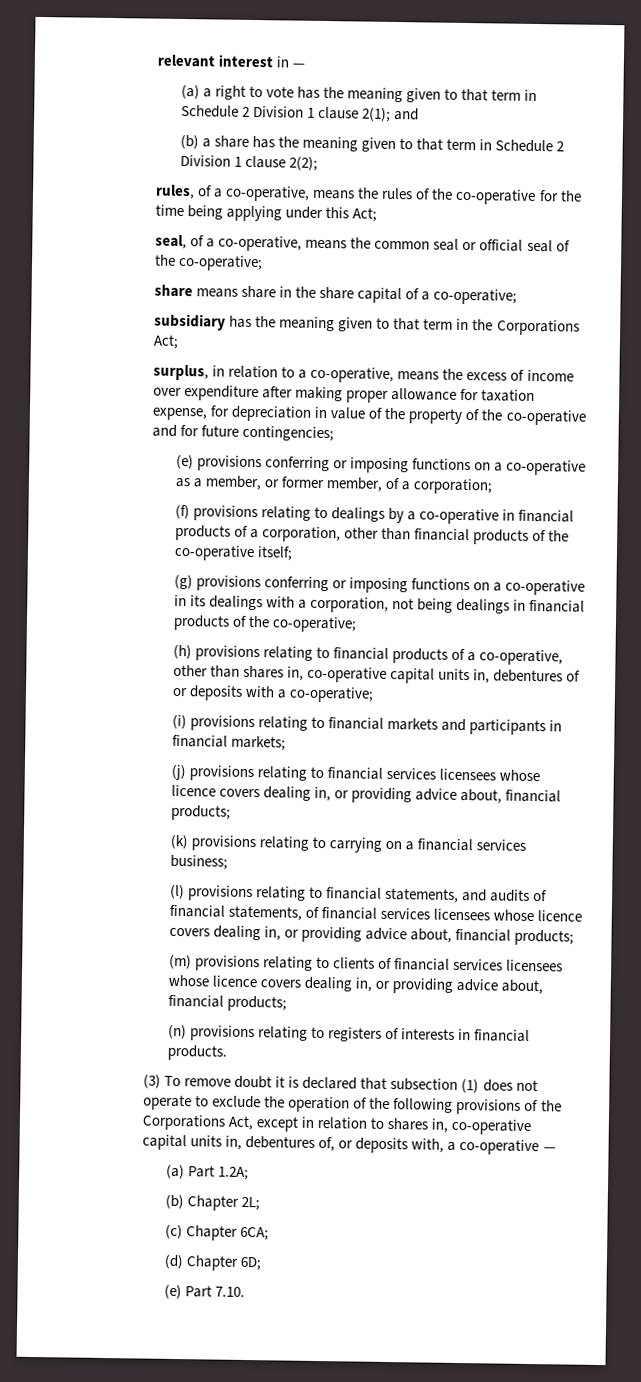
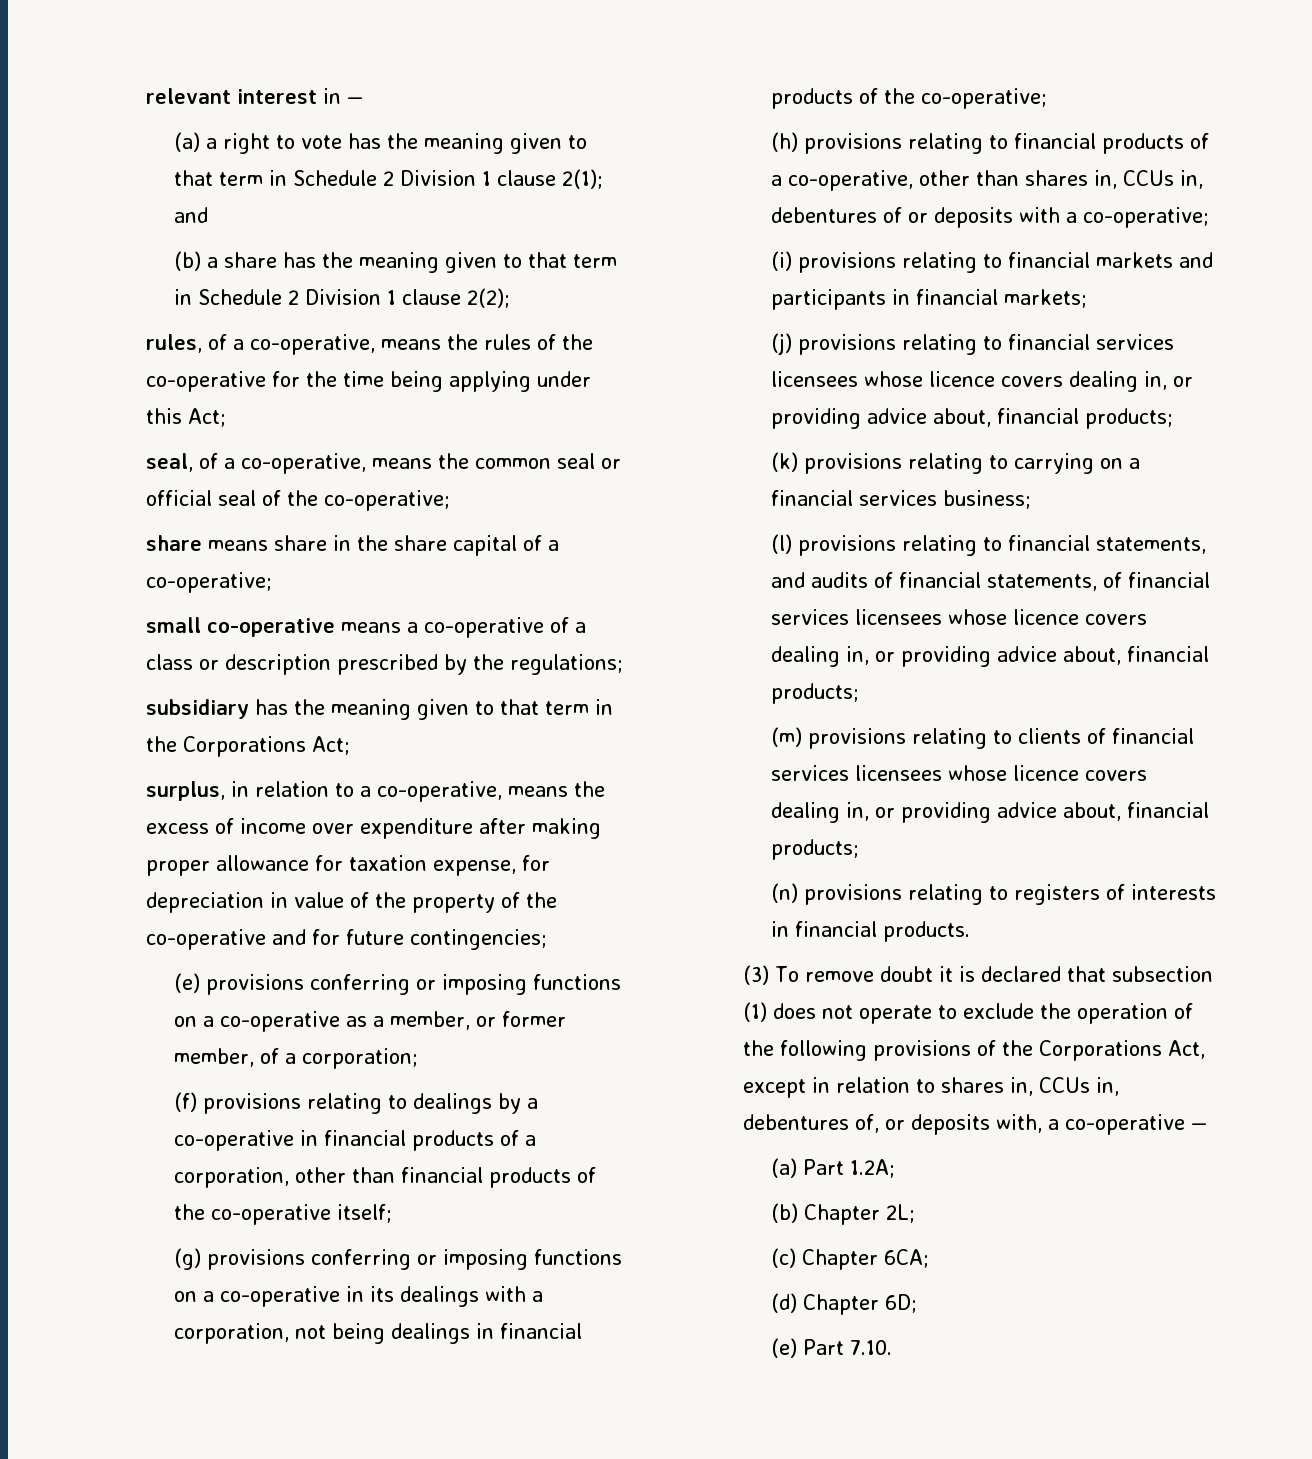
+ small co-operative means a co-operative of a class or description prescribed by the regulations;
- (h) provisions relating to financial products of a co-operative, other than shares in, co-operative capital units in, debentures of or deposits with a co-operative;
+ (h) provisions relating to financial products of a co-operative, other than shares in, CCUs in, debentures of or deposits with a co-operative;
- (3) To remove doubt it is declared that subsection (1) does not operate to exclude the operation of the following provisions of the Corporations Act, except in relation to shares in, co-operative capital units in, debentures of, or deposits with, a co-operative —
+ (3) To remove doubt it is declared that subsection (1) does not operate to exclude the operation of the following provisions of the Corporations Act, except in relation to shares in, CCUs in, debentures of, or deposits with, a co-operative —

